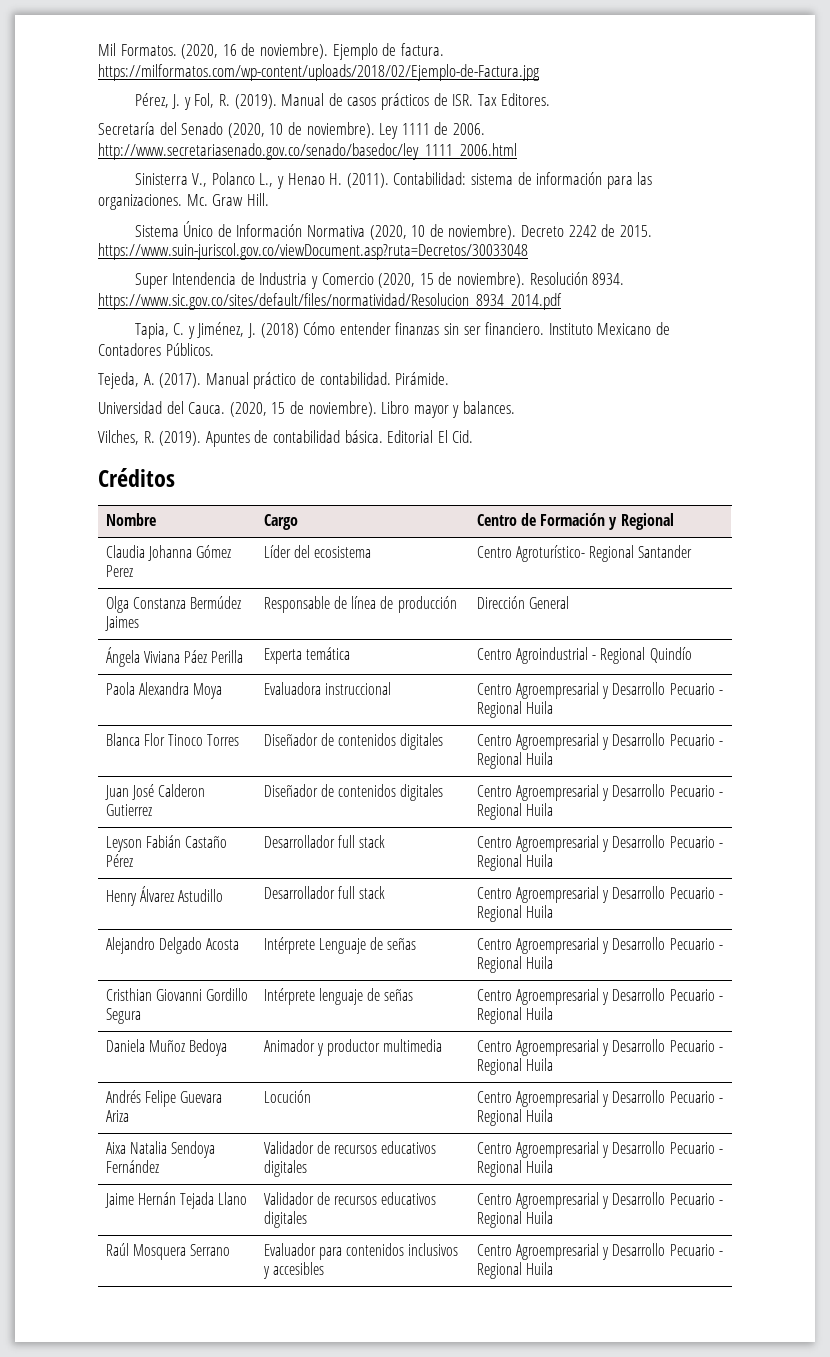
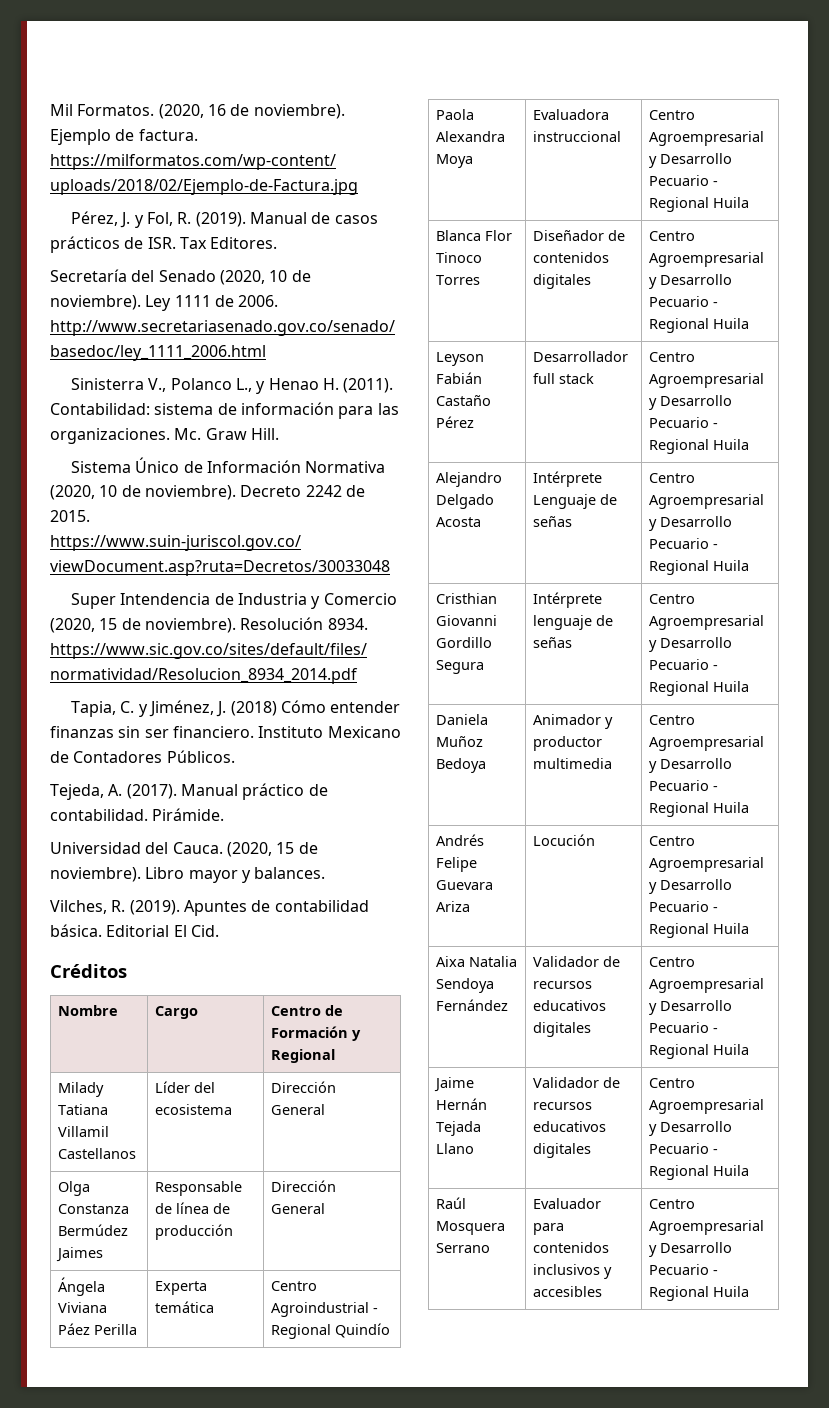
- Claudia Johanna Gómez Perez | Líder del ecosistema | Centro Agroturístico- Regional Santander
+ Milady Tatiana Villamil Castellanos | Líder del ecosistema | Dirección General
- Juan José Calderon Gutierrez | Diseñador de contenidos digitales | Centro Agroempresarial y Desarrollo Pecuario - Regional Huila
- Henry Álvarez Astudillo | Desarrollador full stack | Centro Agroempresarial y Desarrollo Pecuario - Regional Huila

